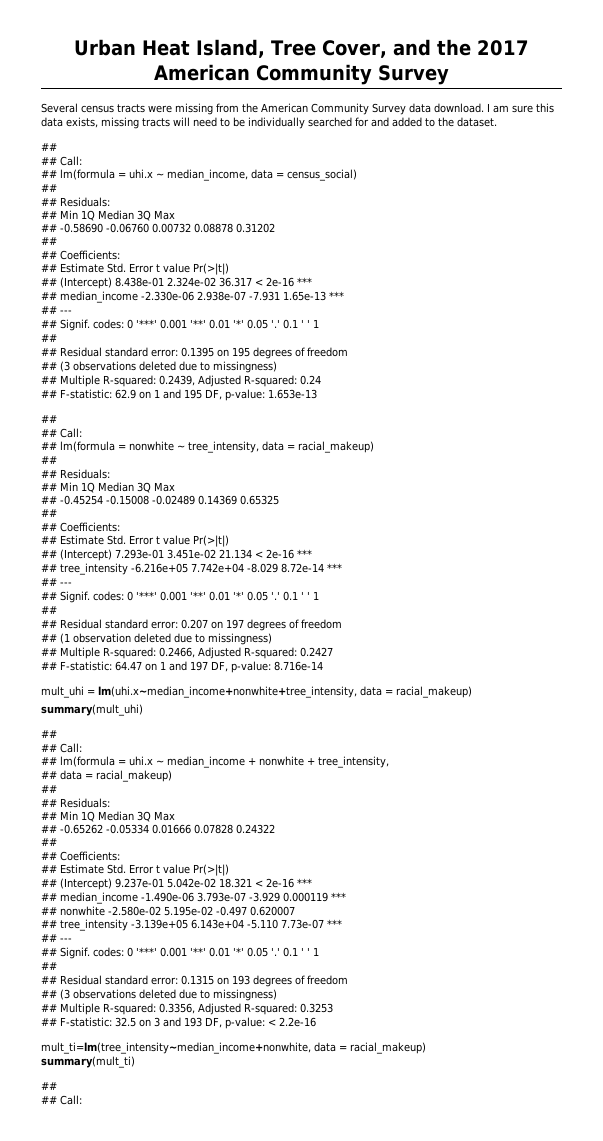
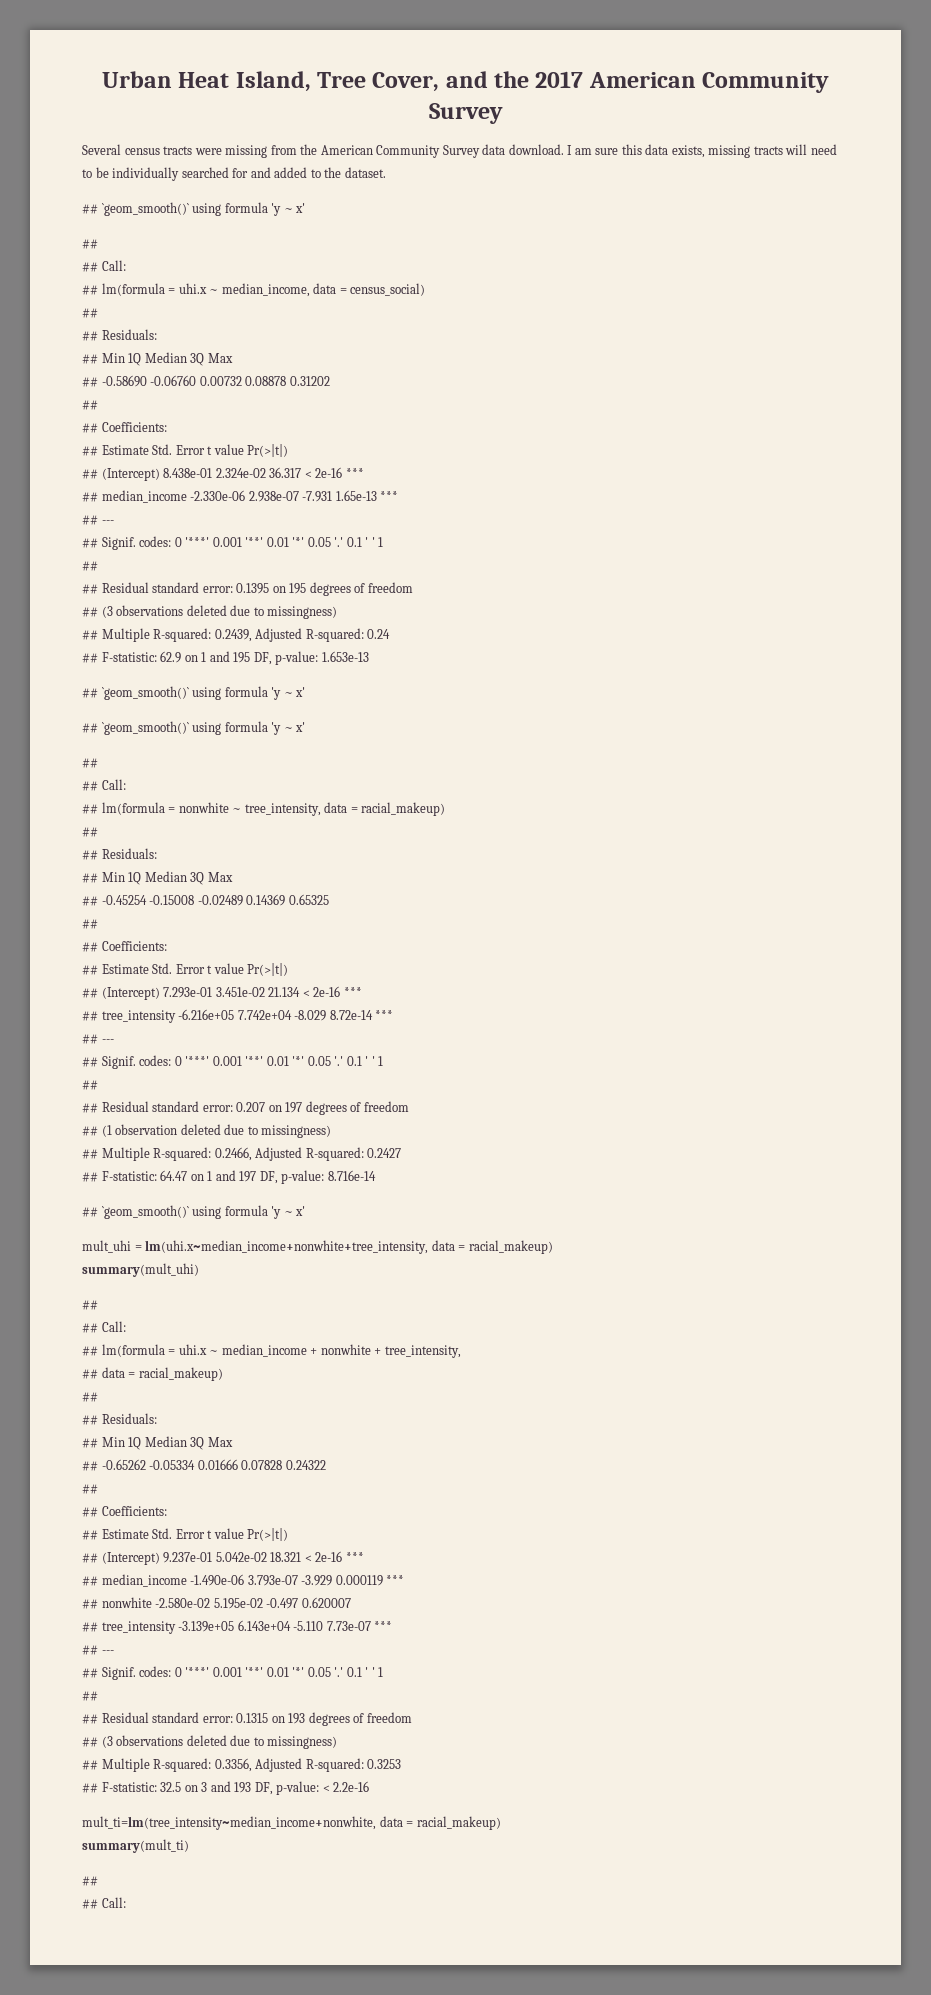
  I am sure this data exists, missing tracts will need to be individually searched for and added to the dataset.
+ ## `geom_smooth()` using formula 'y ~ x'
  ## F-statistic: 62.9 on 1 and 195 DF, p-value: 1.653e-13
+ ## `geom_smooth()` using formula 'y ~ x'
+ ## `geom_smooth()` using formula 'y ~ x'
  ## F-statistic: 64.47 on 1 and 197 DF, p-value: 8.716e-14
+ ## `geom_smooth()` using formula 'y ~ x'

